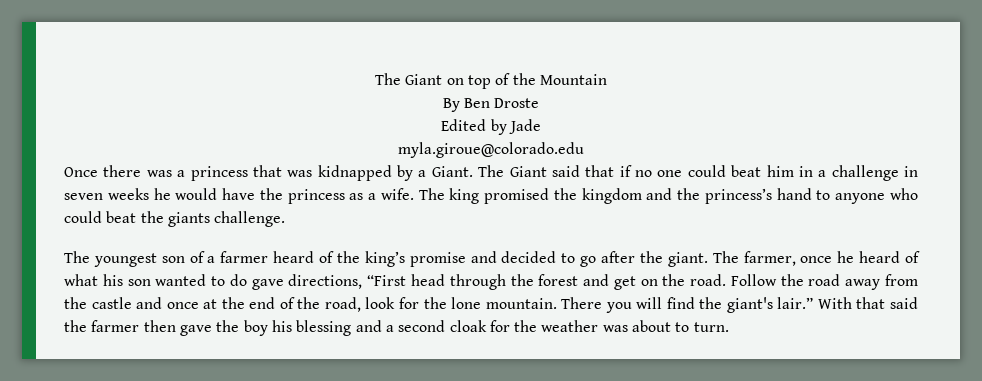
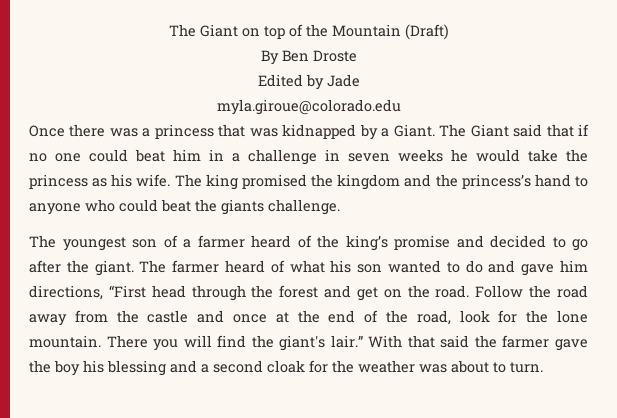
- The Giant on top of the Mountain
+ The Giant on top of the Mountain (Draft)
- The Giant said that if no one could beat him in a challenge in seven weeks he would have the princess as a wife.
+ The Giant said that if no one could beat him in a challenge in seven weeks he would take the princess as his wife.
- The farmer, once he heard of what his son wanted to do gave directions, “First head through the forest and get on the road.
+ The farmer heard of what his son wanted to do and gave him directions, “First head through the forest and get on the road.
- With that said the farmer then gave the boy his blessing and a second cloak for the weather was about to turn.
+ With that said the farmer gave the boy his blessing and a second cloak for the weather was about to turn.

